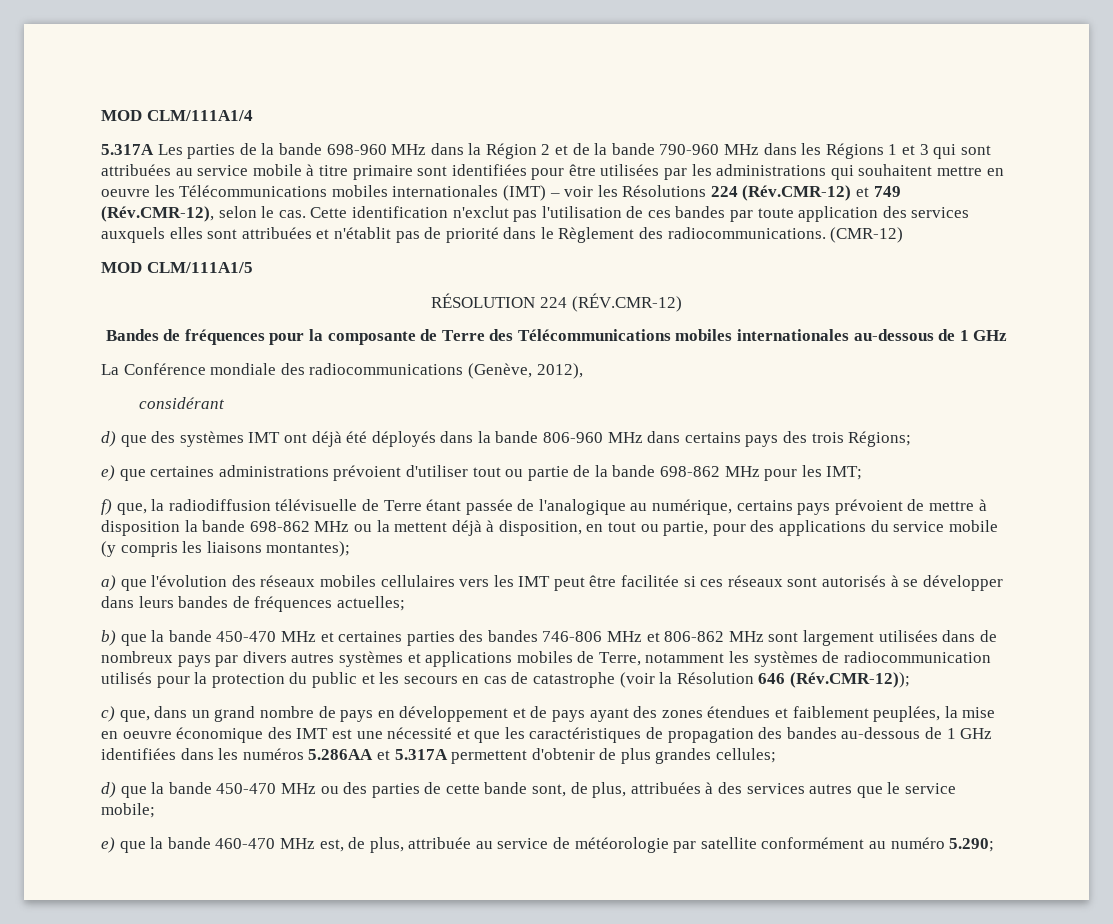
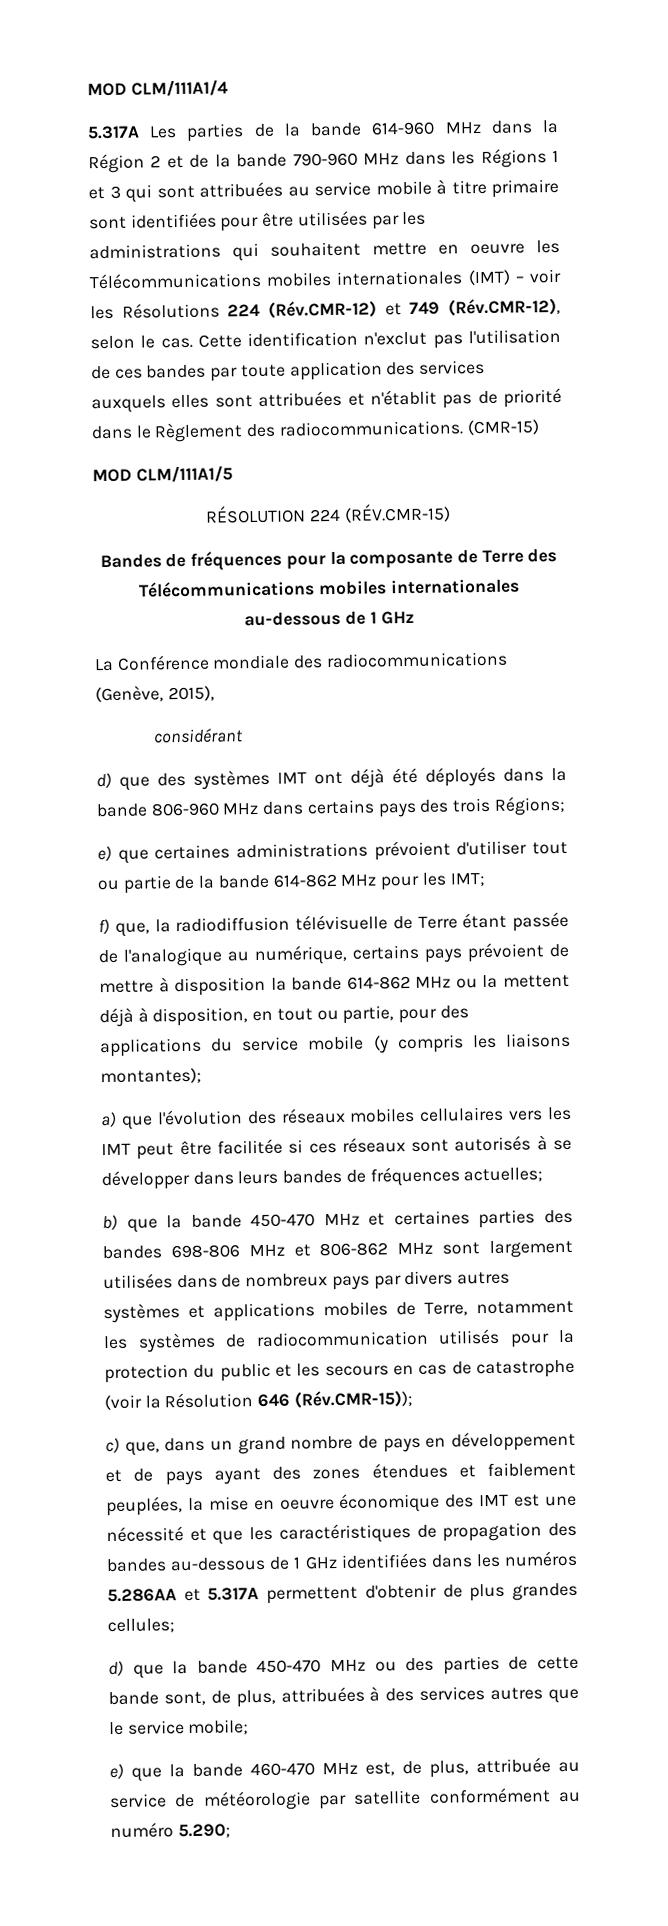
- 5.317A Les parties de la bande 698-960 MHz dans la Région 2 et de la bande 790-960 MHz dans les Régions 1 et 3 qui sont attribuées au service mobile à titre primaire sont identifiées pour être utilisées par les administrations qui souhaitent mettre en oeuvre les Télécommunications mobiles internationales (IMT) – voir les Résolutions 224 (Rév.CMR-12) et 749 (Rév.CMR-12), selon le cas.
+ 5.317A Les parties de la bande 614-960 MHz dans la Région 2 et de la bande 790-960 MHz dans les Régions 1 et 3 qui sont attribuées au service mobile à titre primaire sont identifiées pour être utilisées par les administrations qui souhaitent mettre en oeuvre les Télécommunications mobiles internationales (IMT) – voir les Résolutions 224 (Rév.CMR-12) et 749 (Rév.CMR-12), selon le cas.
- (CMR-12)
+ (CMR-15)
- RÉSOLUTION 224 (RÉV.CMR-12)
+ RÉSOLUTION 224 (RÉV.CMR-15)
- La Conférence mondiale des radiocommunications (Genève, 2012),
+ La Conférence mondiale des radiocommunications (Genève, 2015),
- e) que certaines administrations prévoient d'utiliser tout ou partie de la bande 698-862 MHz pour les IMT;
+ e) que certaines administrations prévoient d'utiliser tout ou partie de la bande 614-862 MHz pour les IMT;
- f) que, la radiodiffusion télévisuelle de Terre étant passée de l'analogique au numérique, certains pays prévoient de mettre à disposition la bande 698-862 MHz ou la mettent déjà à disposition, en tout ou partie, pour des applications du service mobile (y compris les liaisons montantes);
+ f) que, la radiodiffusion télévisuelle de Terre étant passée de l'analogique au numérique, certains pays prévoient de mettre à disposition la bande 614-862 MHz ou la mettent déjà à disposition, en tout ou partie, pour des applications du service mobile (y compris les liaisons montantes);
- b) que la bande 450-470 MHz et certaines parties des bandes 746-806 MHz et 806-862 MHz sont largement utilisées dans de nombreux pays par divers autres systèmes et applications mobiles de Terre, notamment les systèmes de radiocommunication utilisés pour la protection du public et les secours en cas de catastrophe (voir la Résolution 646 (Rév.CMR-12));
+ b) que la bande 450-470 MHz et certaines parties des bandes 698-806 MHz et 806-862 MHz sont largement utilisées dans de nombreux pays par divers autres systèmes et applications mobiles de Terre, notamment les systèmes de radiocommunication utilisés pour la protection du public et les secours en cas de catastrophe (voir la Résolution 646 (Rév.CMR-15));

